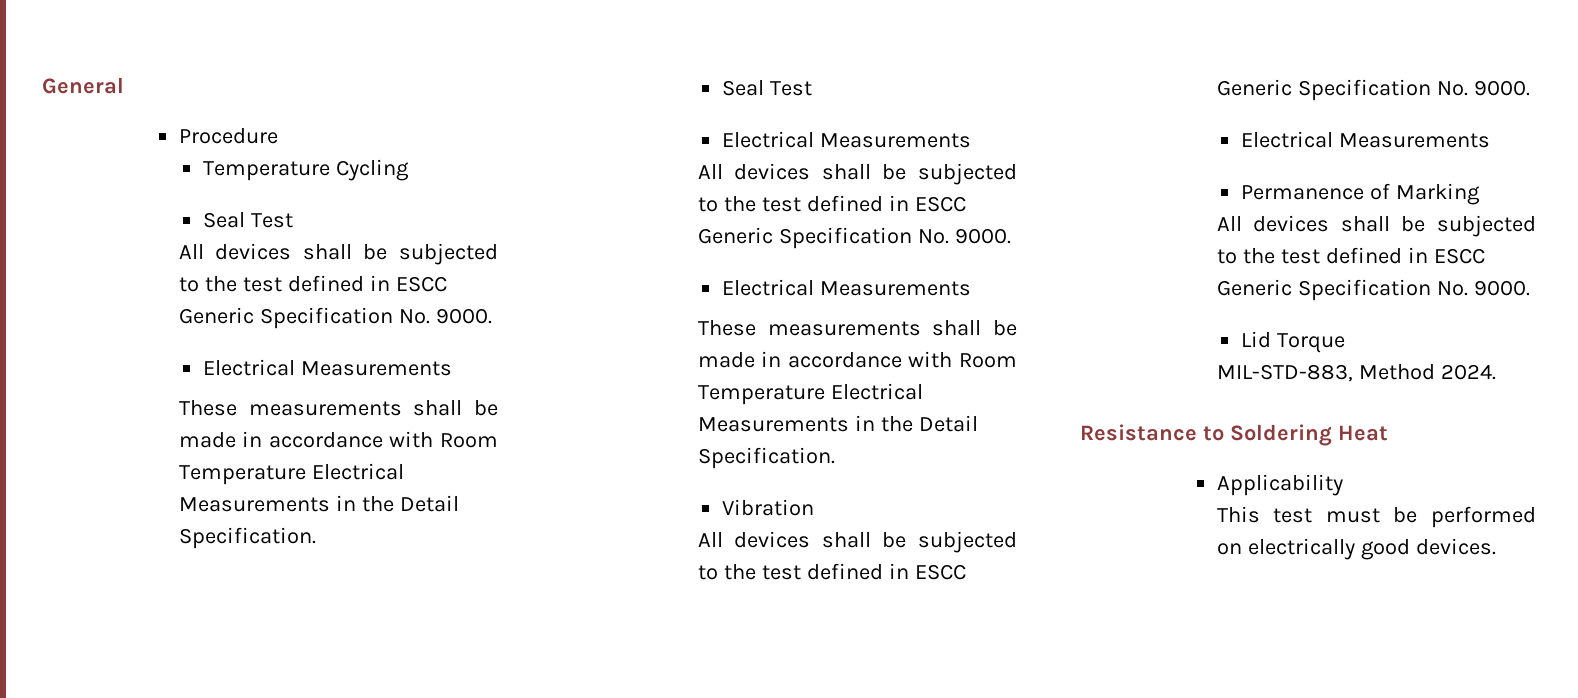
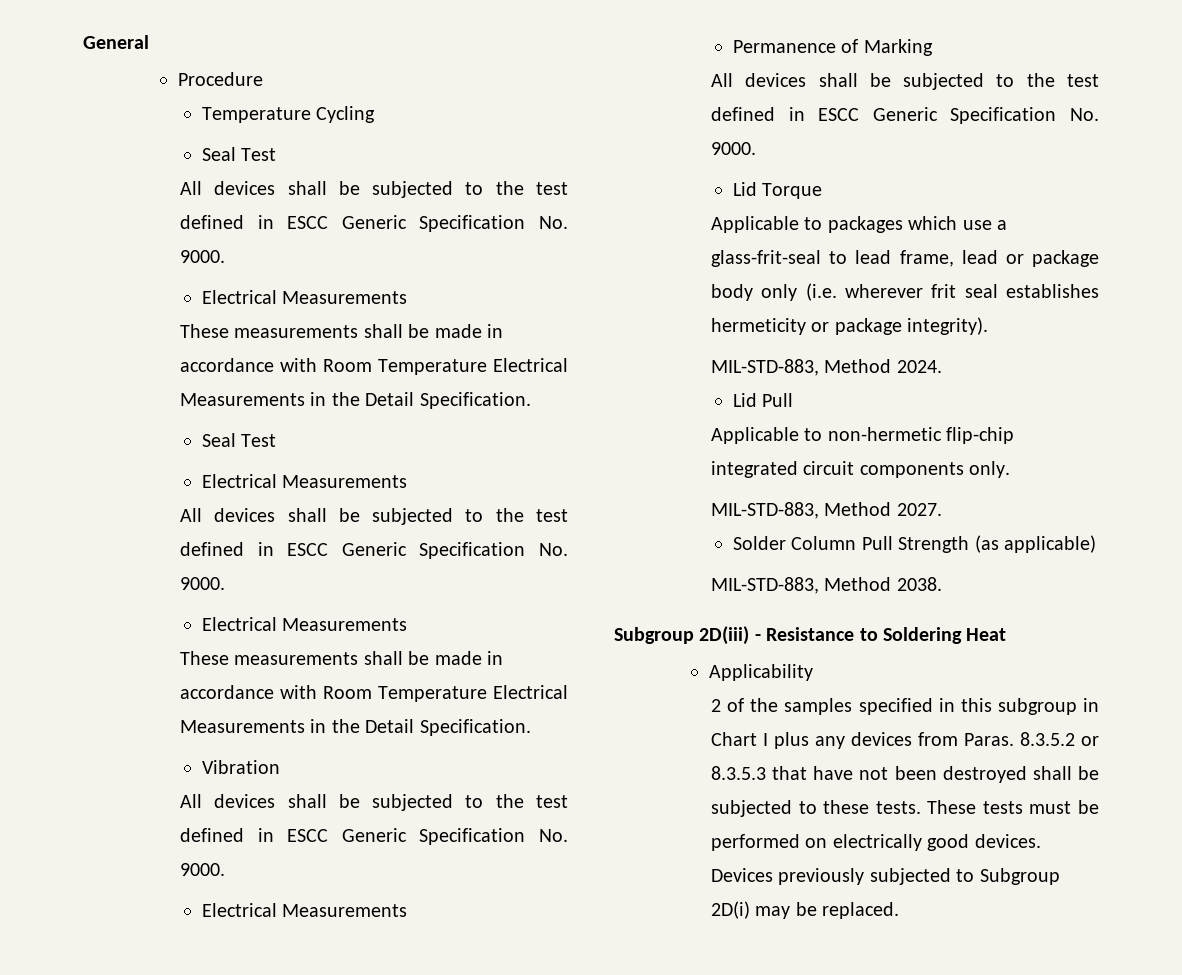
+ Applicable to packages which use a glass-frit-seal to lead frame, lead or package body only (i.e. wherever frit seal establishes hermeticity or package integrity).
  MIL-STD-883, Method 2024.
- Resistance to Soldering Heat
+ Lid Pull
+ Applicable to non-hermetic flip-chip integrated circuit components only.
+ MIL-STD-883, Method 2027.
+ Solder Column Pull Strength (as applicable)
+ MIL-STD-883, Method 2038.
+ Subgroup 2D(iii) - Resistance to Soldering Heat
- This test must be performed on electrically good devices.
+ 2 of the samples specified in this subgroup in Chart I plus any devices from Paras. 8.3.5.2 or 8.3.5.3 that have not been destroyed shall be subjected to these tests. These tests must be performed on electrically good devices.
+ Devices previously subjected to Subgroup 2D(i) may be replaced.

